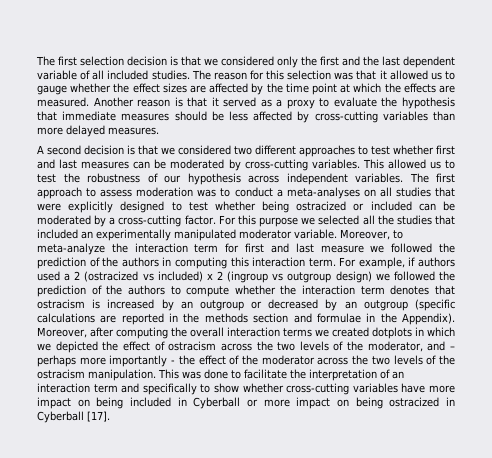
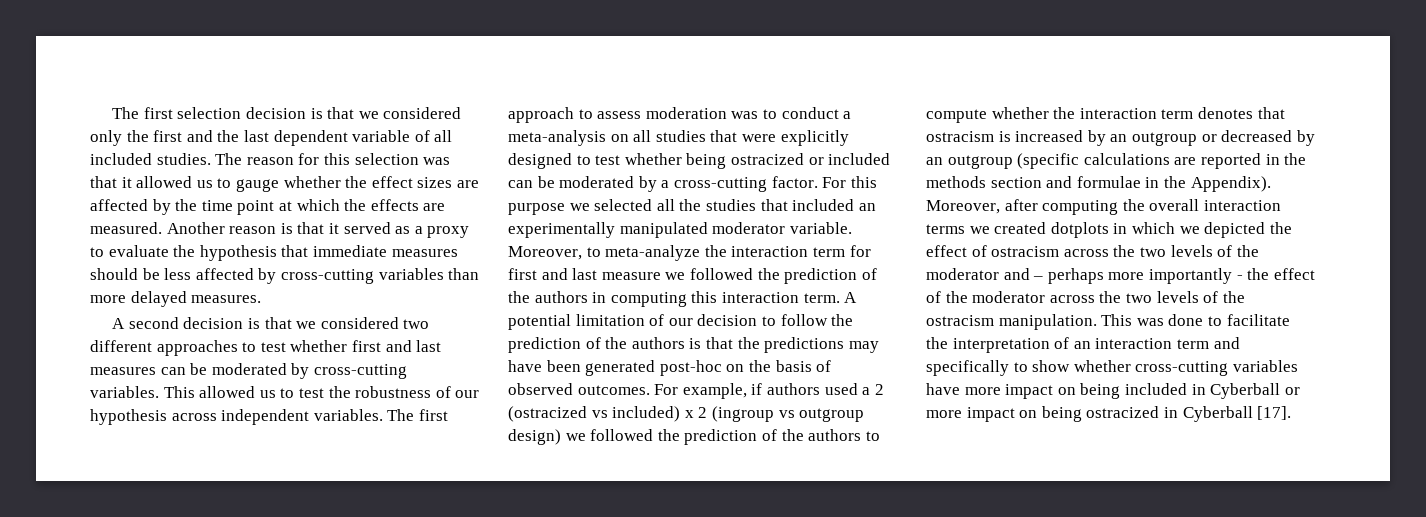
- The first approach to assess moderation was to conduct a meta-analyses on all studies that were explicitly designed to test whether being ostracized or included can be moderated by a cross-cutting factor.
+ The first approach to assess moderation was to conduct a meta-analysis on all studies that were explicitly designed to test whether being ostracized or included can be moderated by a cross-cutting factor.
+ A potential limitation of our decision to follow the prediction of the authors is that the predictions may have been generated post-hoc on the basis of observed outcomes.
- Moreover, after computing the overall interaction terms we created dotplots in which we depicted the effect of ostracism across the two levels of the moderator, and – perhaps more importantly - the effect of the moderator across the two levels of the ostracism manipulation.
+ Moreover, after computing the overall interaction terms we created dotplots in which we depicted the effect of ostracism across the two levels of the moderator and – perhaps more importantly - the effect of the moderator across the two levels of the ostracism manipulation.

